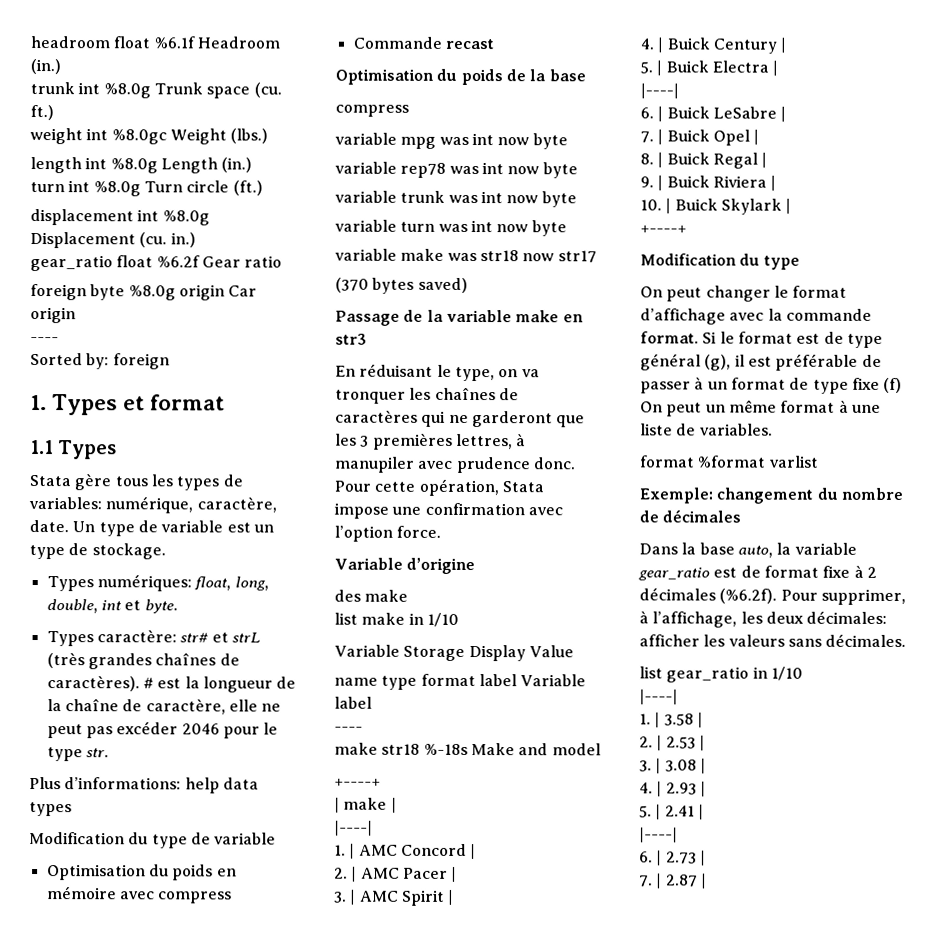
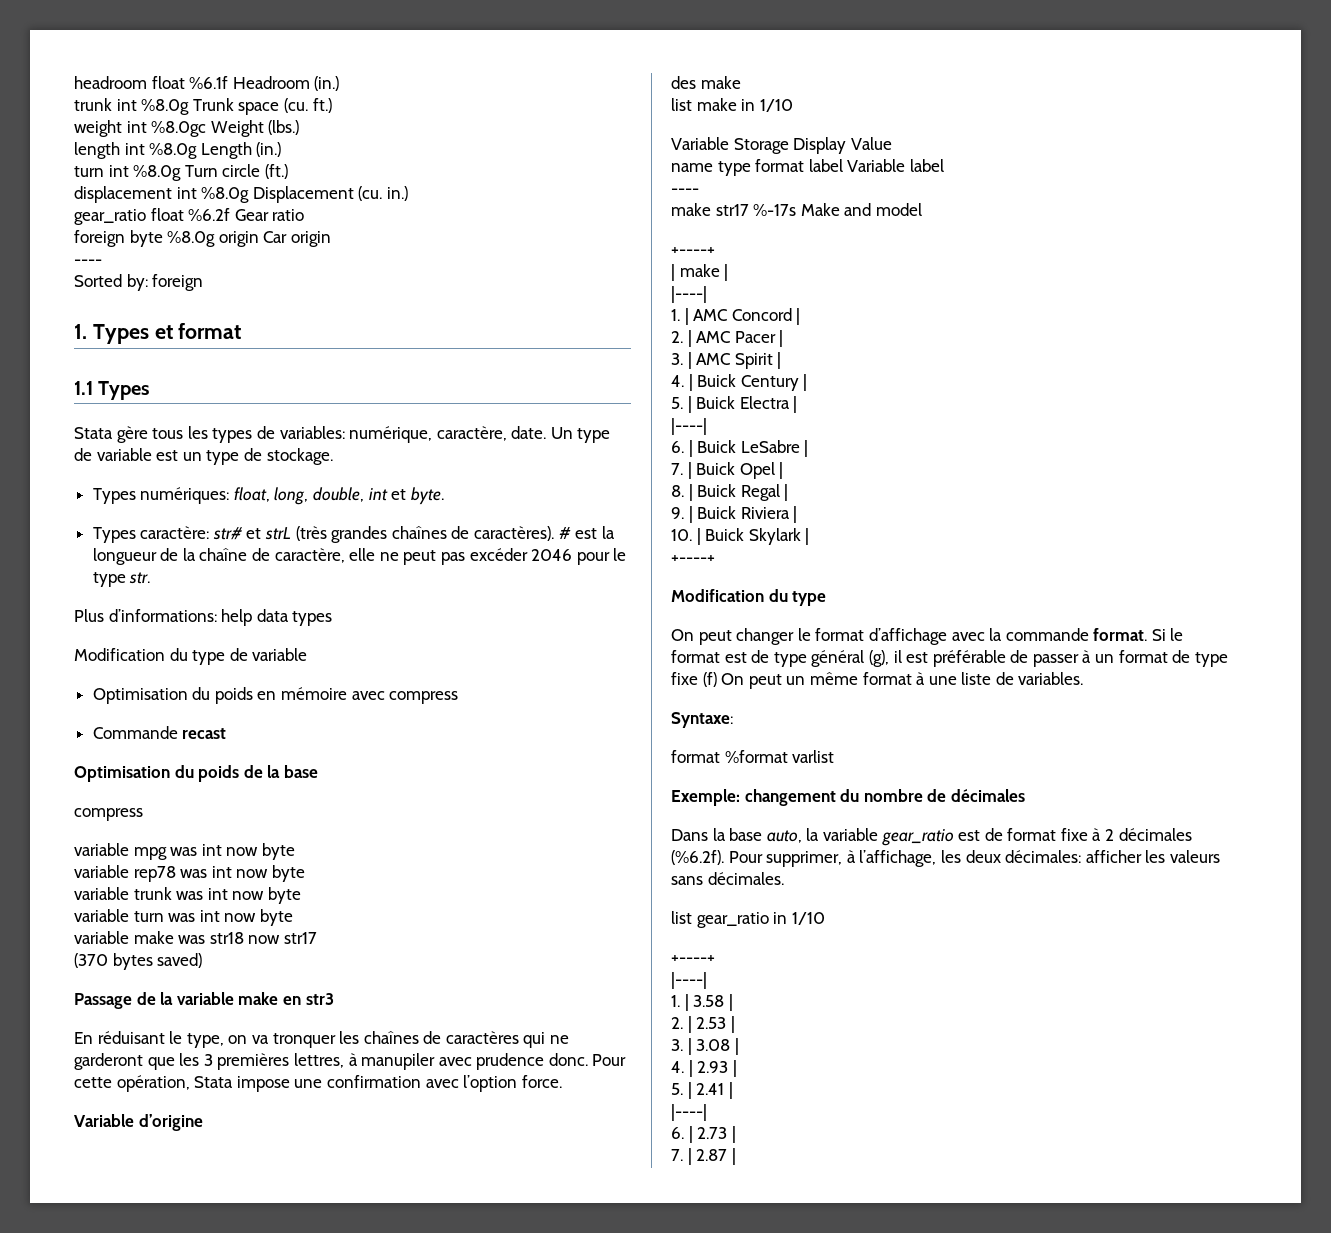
- make str18 %-18s Make and model
+ make str17 %-17s Make and model
+ Syntaxe:
  list gear_ratio in 1/10
+ +----+

